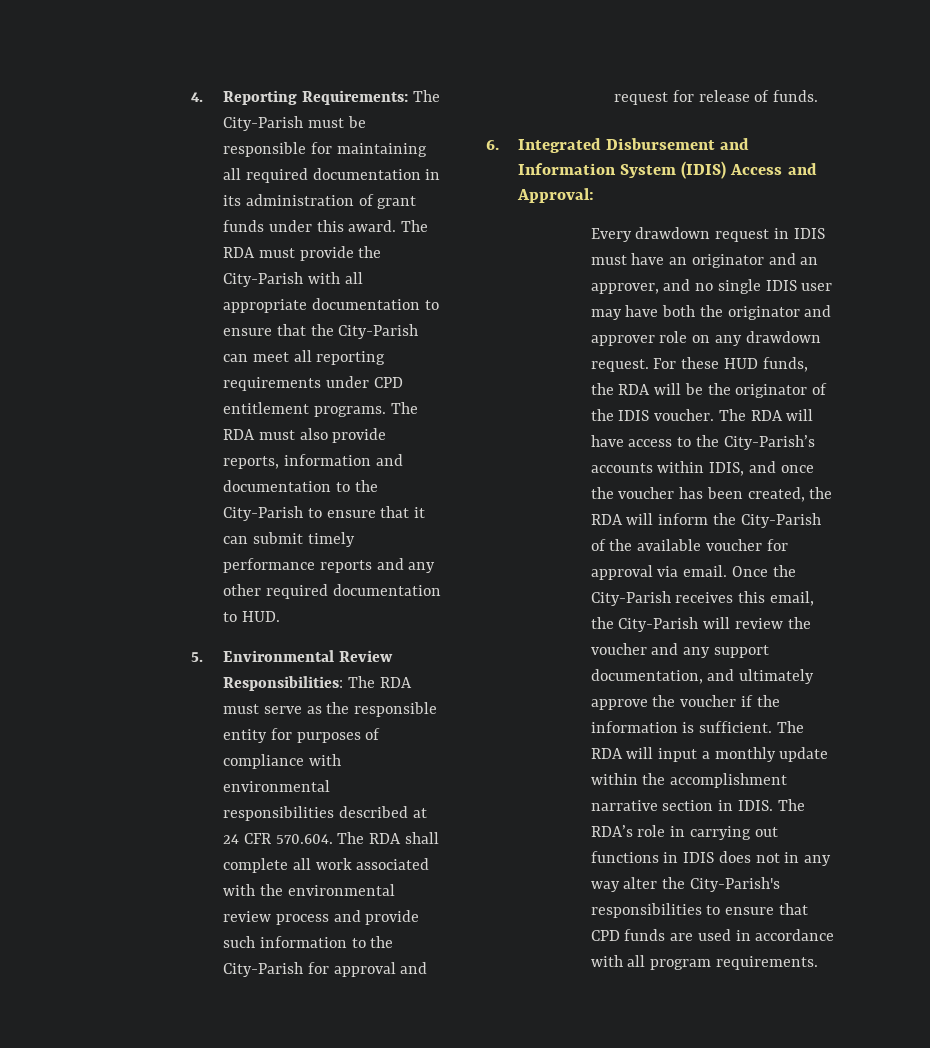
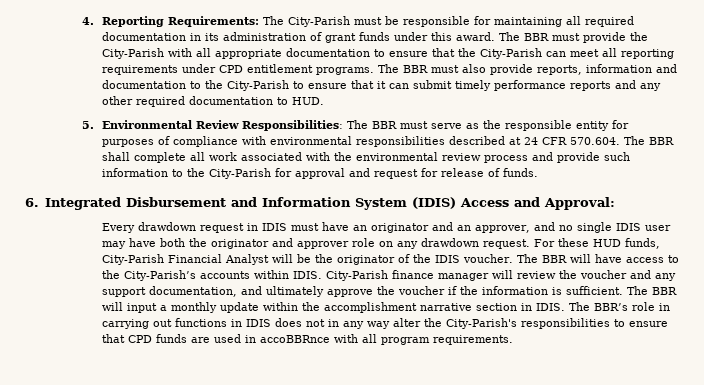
- The RDA must provide the City-Parish with all appropriate documentation to ensure that the City-Parish can meet all reporting requirements under CPD entitlement programs.
+ The BBR must provide the City-Parish with all appropriate documentation to ensure that the City-Parish can meet all reporting requirements under CPD entitlement programs.
- The RDA must also provide reports, information and documentation to the City-Parish to ensure that it can submit timely performance reports and any other required documentation to HUD.
+ The BBR must also provide reports, information and documentation to the City-Parish to ensure that it can submit timely performance reports and any other required documentation to HUD.
- 5. Environmental Review Responsibilities: The RDA must serve as the responsible entity for purposes of compliance with environmental responsibilities described at 24 CFR 570.604. The RDA shall complete all work associated with the environmental review process and provide such information to the City-Parish for approval and request for release of funds.
+ 5. Environmental Review Responsibilities: The BBR must serve as the responsible entity for purposes of compliance with environmental responsibilities described at 24 CFR 570.604. The BBR shall complete all work associated with the environmental review process and provide such information to the City-Parish for approval and request for release of funds.
- For these HUD funds, the RDA will be the originator of the IDIS voucher.
+ For these HUD funds, City-Parish Financial Analyst will be the originator of the IDIS voucher.
- The RDA will have access to the City-Parish’s accounts within IDIS, and once the voucher has been created, the RDA will inform the City-Parish of the available voucher for approval via email. Once the City-Parish receives this email, the City-Parish will review the voucher and any support documentation, and ultimately approve the voucher if the information is sufficient.
+ The BBR will have access to the City-Parish’s accounts within IDIS. City-Parish finance manager will review the voucher and any support documentation, and ultimately approve the voucher if the information is sufficient.
- The RDA will input a monthly update within the accomplishment narrative section in IDIS.
+ The BBR will input a monthly update within the accomplishment narrative section in IDIS.
- The RDA’s role in carrying out functions in IDIS does not in any way alter the City-Parish's responsibilities to ensure that CPD funds are used in accordance with all program requirements.
+ The BBR’s role in carrying out functions in IDIS does not in any way alter the City-Parish's responsibilities to ensure that CPD funds are used in accoBBRnce with all program requirements.

